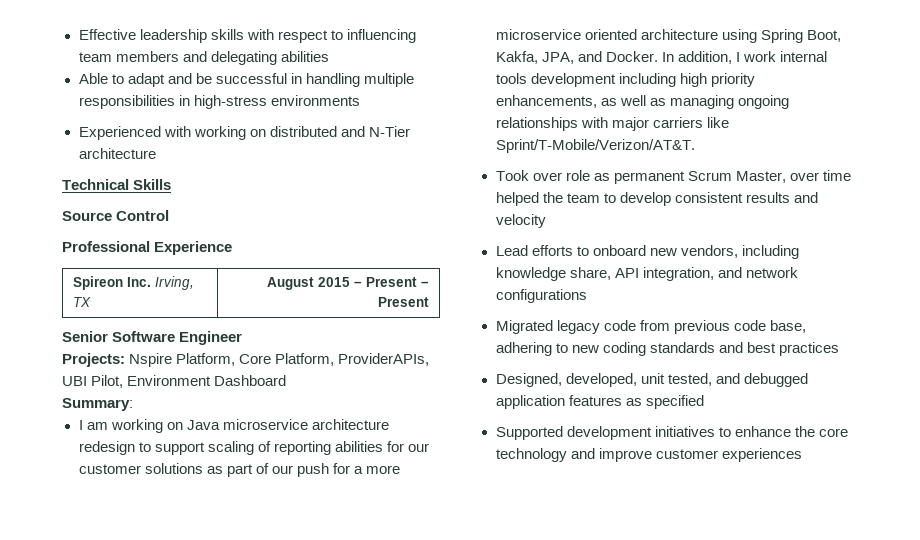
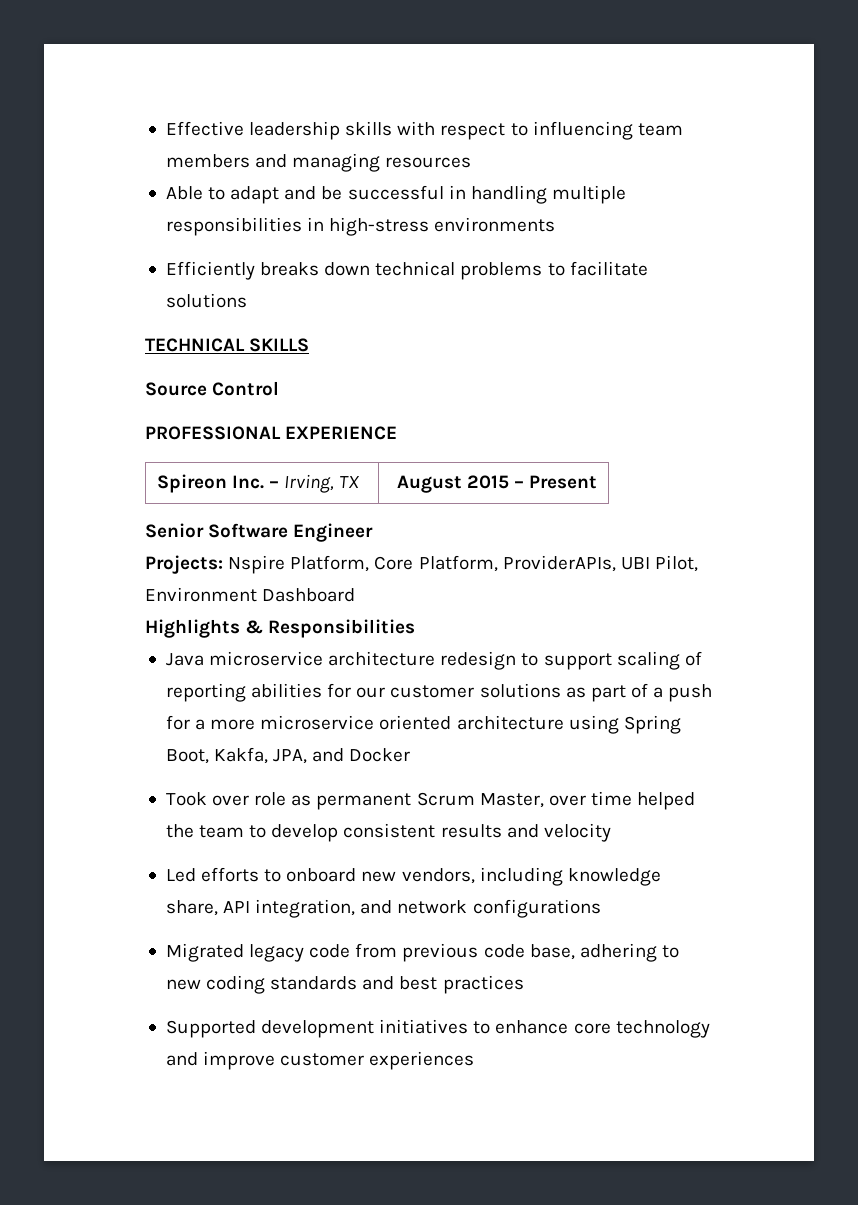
- Effective leadership skills with respect to influencing team members and delegating abilities
+ Effective leadership skills with respect to influencing team members and managing resources
- Experienced with working on distributed and N-Tier architecture
- Technical Skills
+ Efficiently breaks down technical problems to facilitate solutions
+ TECHNICAL SKILLS
- Professional Experience
+ PROFESSIONAL EXPERIENCE
- Spireon Inc. Irving, TX | August 2015 – Present – Present
+ Spireon Inc. – Irving, TX | August 2015 – Present
- Summary:
- I am working on Java microservice architecture redesign to support scaling of reporting abilities for our customer solutions as part of our push for a more microservice oriented architecture using Spring Boot, Kakfa, JPA, and Docker. In addition, I work internal tools development including high priority enhancements, as well as managing ongoing relationships with major carriers like Sprint/T-Mobile/Verizon/AT&T.
+ Highlights & Responsibilities
+ Java microservice architecture redesign to support scaling of reporting abilities for our customer solutions as part of a push for a more microservice oriented architecture using Spring Boot, Kakfa, JPA, and Docker
- Lead efforts to onboard new vendors, including knowledge share, API integration, and network configurations
+ Led efforts to onboard new vendors, including knowledge share, API integration, and network configurations
- Designed, developed, unit tested, and debugged application features as specified
- Supported development initiatives to enhance the core technology and improve customer experiences
+ Supported development initiatives to enhance core technology and improve customer experiences

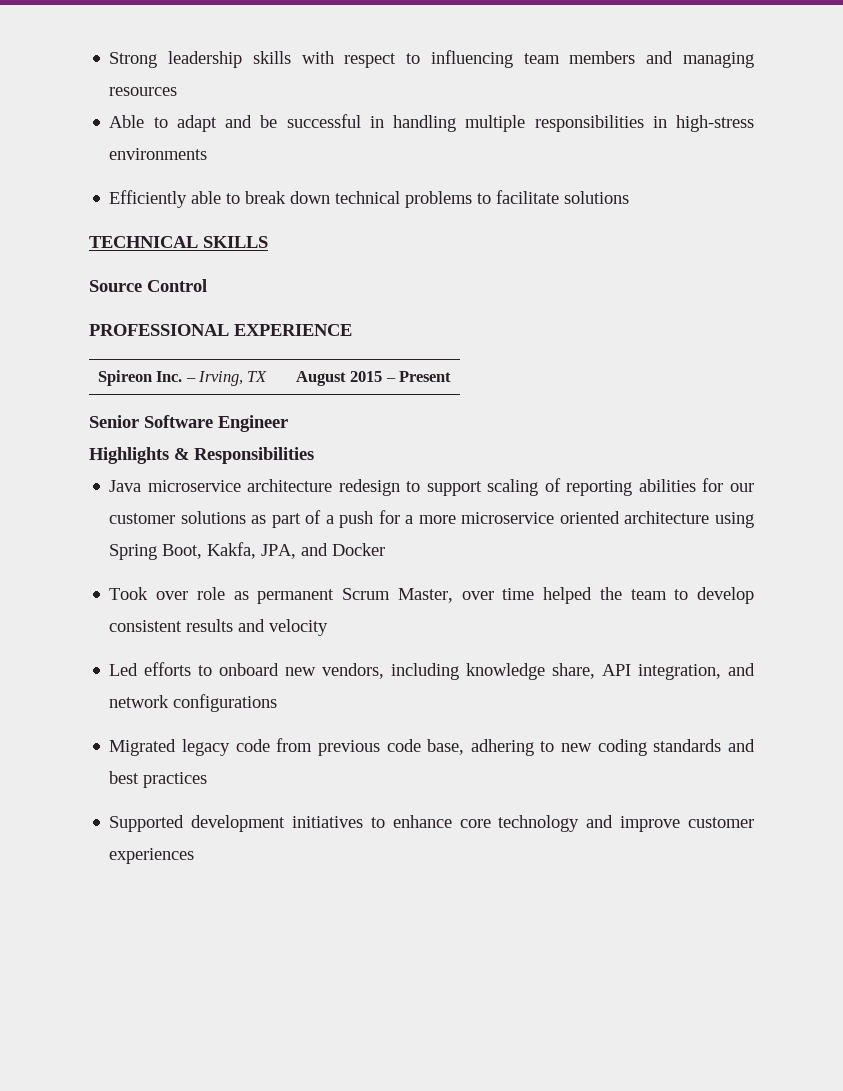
- Effective leadership skills with respect to influencing team members and managing resources
+ Strong leadership skills with respect to influencing team members and managing resources
- Efficiently breaks down technical problems to facilitate solutions
+ Efficiently able to break down technical problems to facilitate solutions
- Projects: Nspire Platform, Core Platform, ProviderAPIs, UBI Pilot, Environment Dashboard

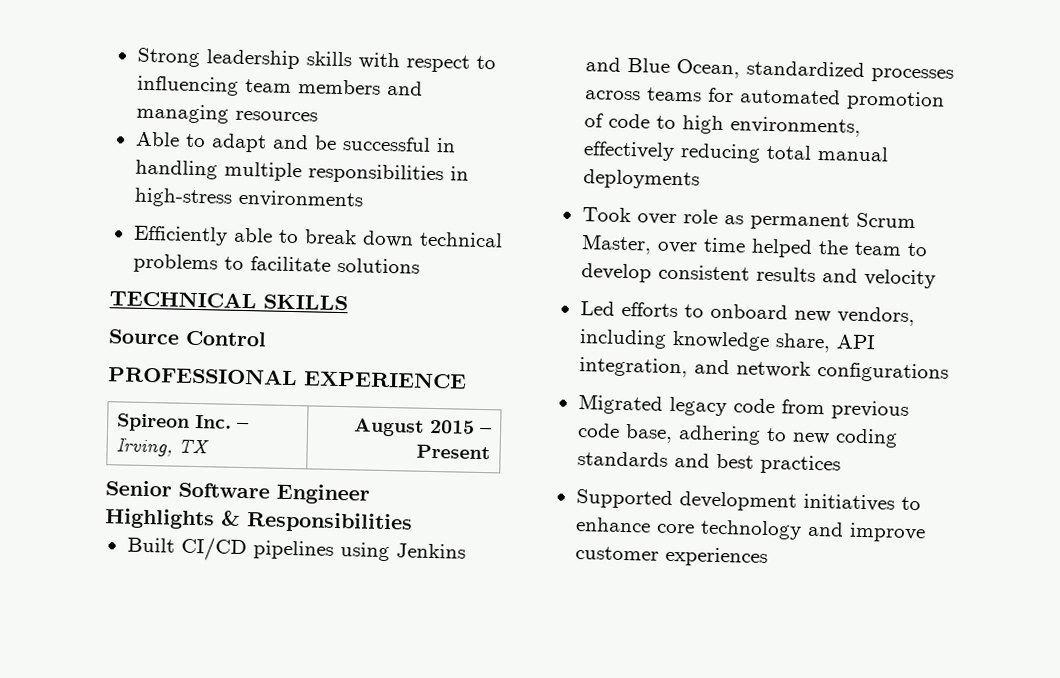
- Java microservice architecture redesign to support scaling of reporting abilities for our customer solutions as part of a push for a more microservice oriented architecture using Spring Boot, Kakfa, JPA, and Docker
+ Built CI/CD pipelines using Jenkins and Blue Ocean, standardized processes across teams for automated promotion of code to high environments, effectively reducing total manual deployments

